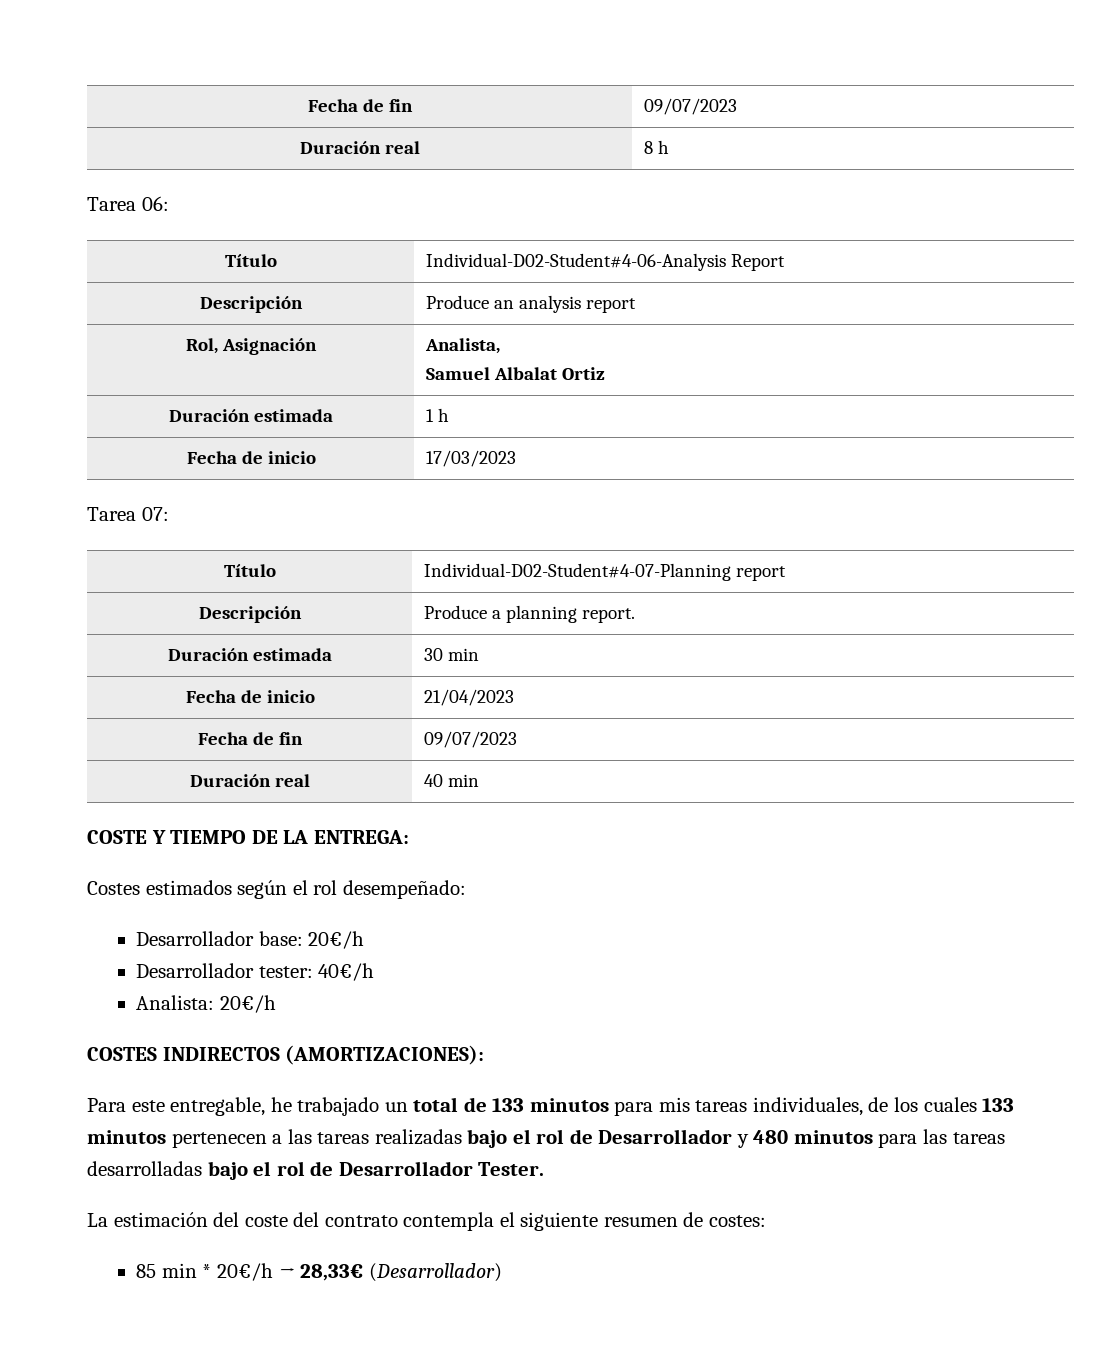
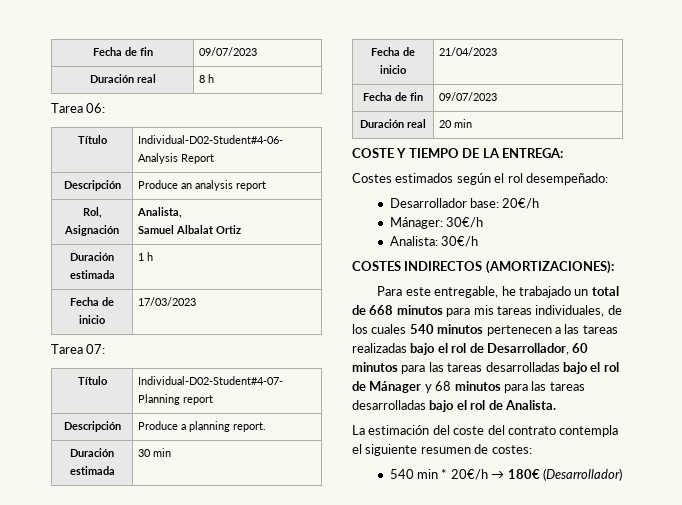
- Duración real | 40 min
+ Duración real | 20 min
- Desarrollador tester: 40€/h
+ Mánager: 30€/h
- Analista: 20€/h
+ Analista: 30€/h
- Para este entregable, he trabajado un total de 133 minutos para mis tareas individuales, de los cuales 133 minutos pertenecen a las tareas realizadas bajo el rol de Desarrollador y 480 minutos para las tareas desarrolladas bajo el rol de Desarrollador Tester.
+ Para este entregable, he trabajado un total de 668 minutos para mis tareas individuales, de los cuales 540 minutos pertenecen a las tareas realizadas bajo el rol de Desarrollador, 60 minutos para las tareas desarrolladas bajo el rol de Mánager y 68 minutos para las tareas desarrolladas bajo el rol de Analista.
- 85 min * 20€/h → 28,33€ (Desarrollador)
+ 540 min * 20€/h → 180€ (Desarrollador)

